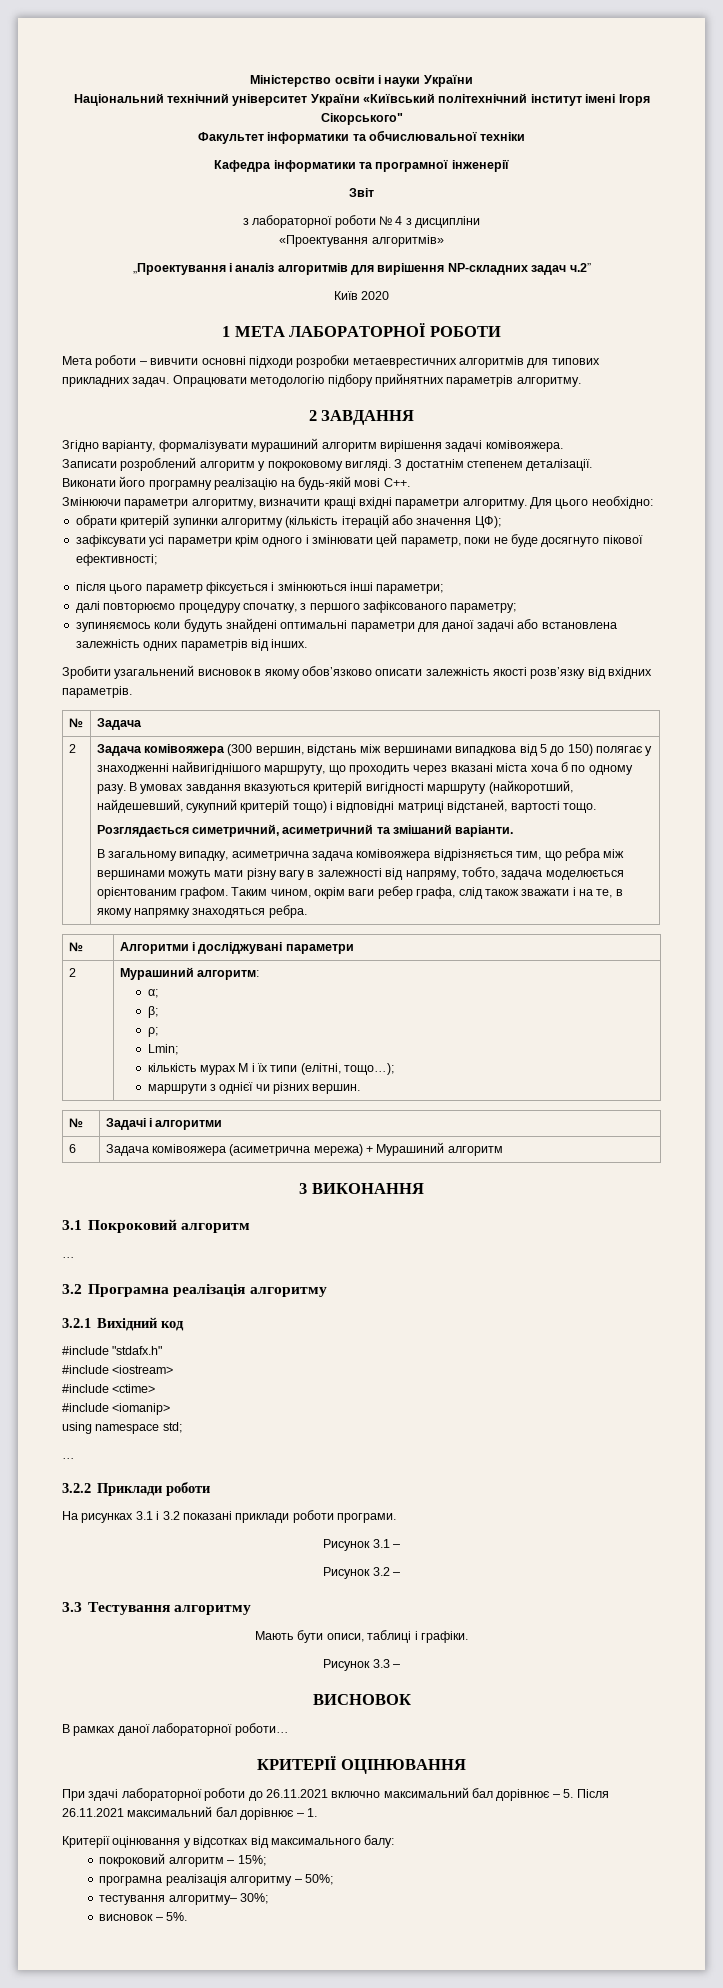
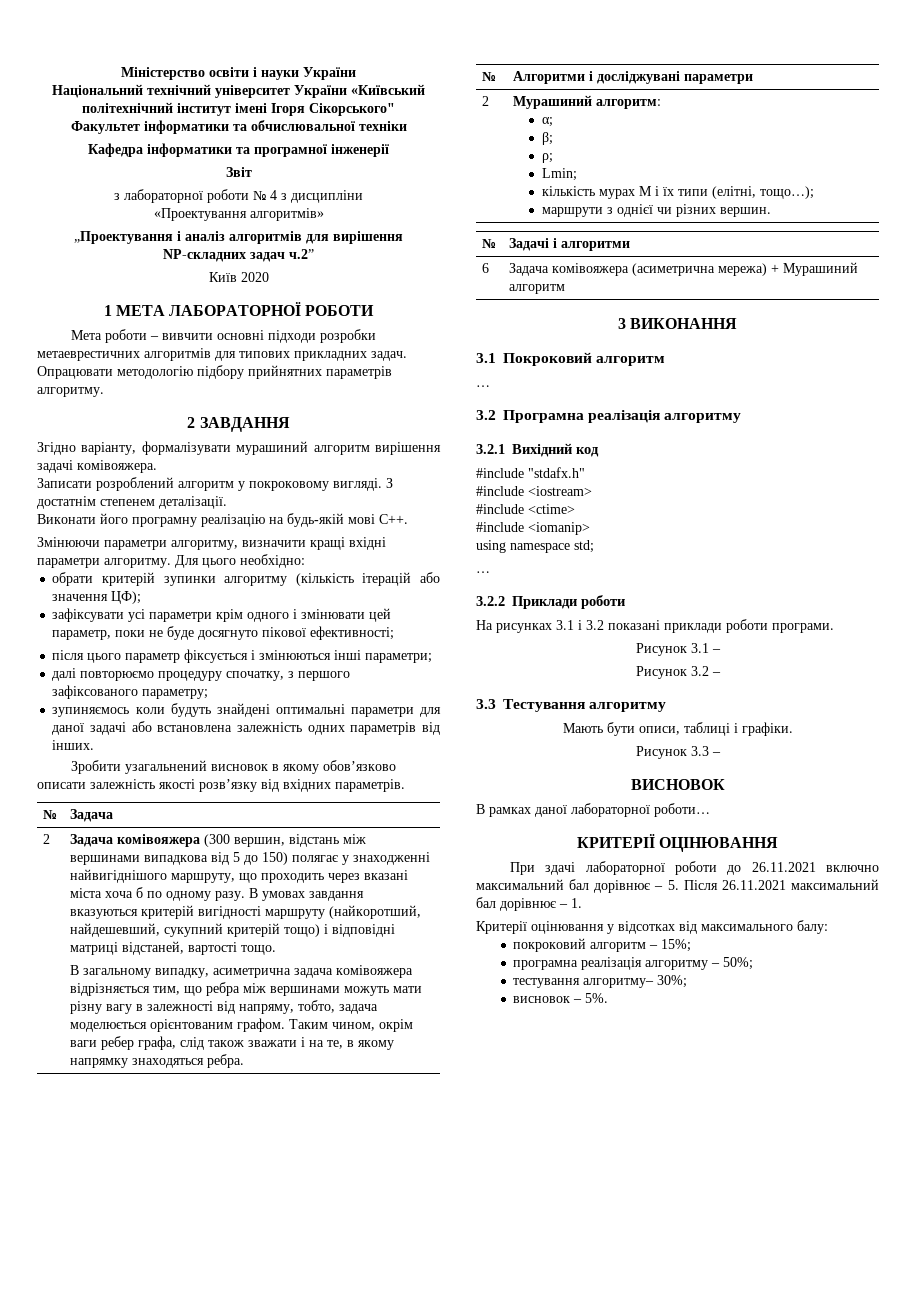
- Розглядається симетричний, асиметричний та змішаний варіанти.

